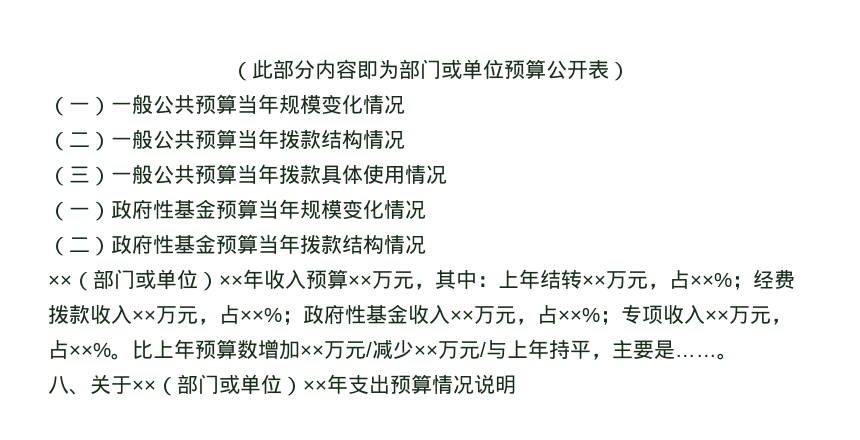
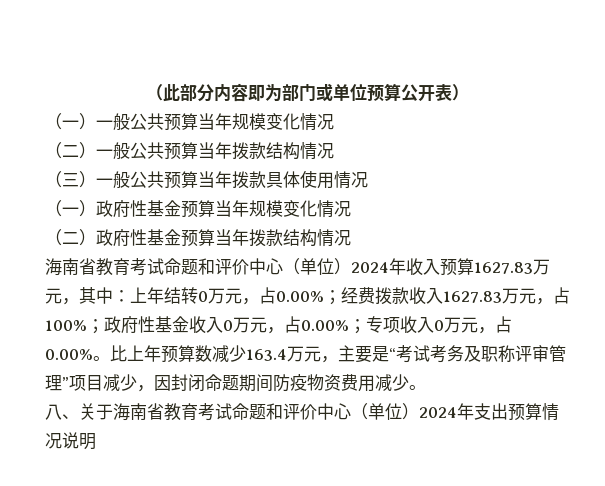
- ××（部门或单位）××年收入预算××万元，其中：上年结转××万元，占××%；经费拨款收入××万元，占××%；政府性基金收入××万元，占××%；专项收入××万元，占××%。
+ 海南省教育考试命题和评价中心（单位）2024年收入预算1627.83万元，其中：上年结转0万元，占0.00%；经费拨款收入1627.83万元，占100%；政府性基金收入0万元，占0.00%；专项收入0万元，占0.00%。
- 比上年预算数增加××万元/减少××万元/与上年持平，主要是……。
- 八、关于××（部门或单位）××年支出预算情况说明
+ 比上年预算数减少163.4万元，主要是“考试考务及职称评审管理”项目减少，因封闭命题期间防疫物资费用减少。
+ 八、关于海南省教育考试命题和评价中心（单位）2024年支出预算情况说明

